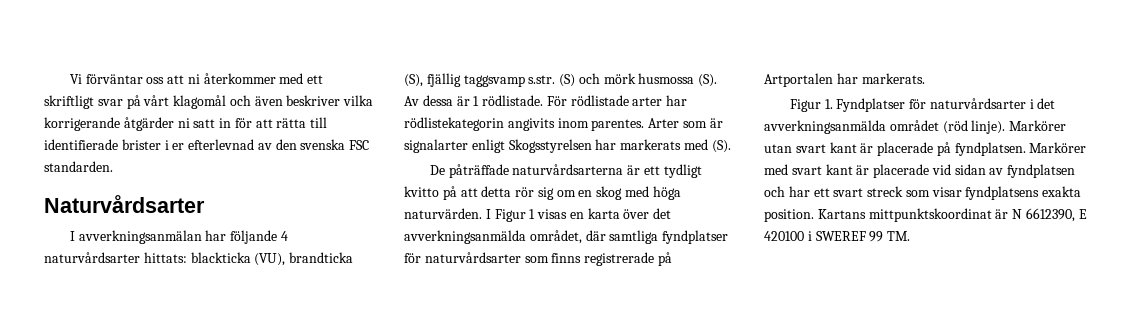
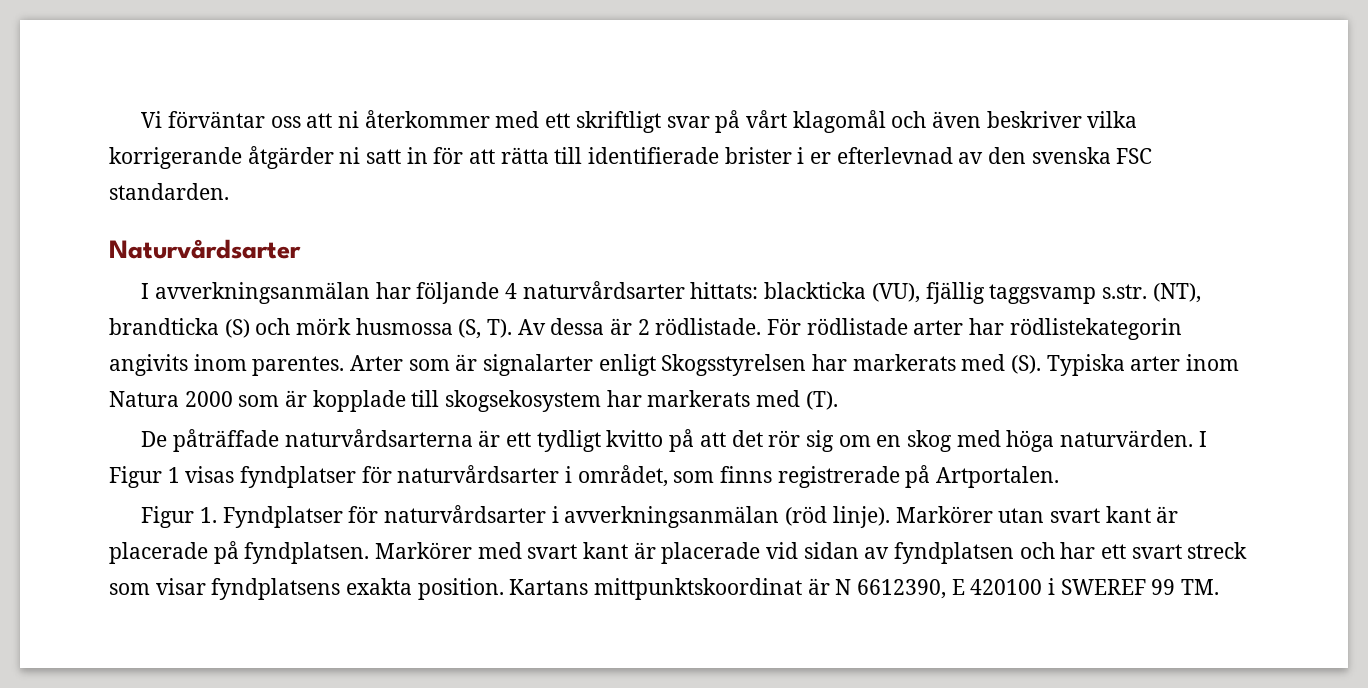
- I avverkningsanmälan har följande 4 naturvårdsarter hittats: blackticka (VU), brandticka (S), fjällig taggsvamp s.str. (S) och mörk husmossa (S). Av dessa är 1 rödlistade.
+ I avverkningsanmälan har följande 4 naturvårdsarter hittats: blackticka (VU), fjällig taggsvamp s.str. (NT), brandticka (S) och mörk husmossa (S, T). Av dessa är 2 rödlistade.
- Arter som är signalarter enligt Skogsstyrelsen har markerats med (S).
+ Arter som är signalarter enligt Skogsstyrelsen har markerats med (S). Typiska arter inom Natura 2000 som är kopplade till skogsekosystem har markerats med (T).
- De påträffade naturvårdsarterna är ett tydligt kvitto på att detta rör sig om en skog med höga naturvärden.
+ De påträffade naturvårdsarterna är ett tydligt kvitto på att det rör sig om en skog med höga naturvärden.
- I Figur 1 visas en karta över det avverkningsanmälda området, där samtliga fyndplatser för naturvårdsarter som finns registrerade på Artportalen har markerats.
+ I Figur 1 visas fyndplatser för naturvårdsarter i området, som finns registrerade på Artportalen.
- Figur 1. Fyndplatser för naturvårdsarter i det avverkningsanmälda området (röd linje).
+ Figur 1. Fyndplatser för naturvårdsarter i avverkningsanmälan (röd linje).

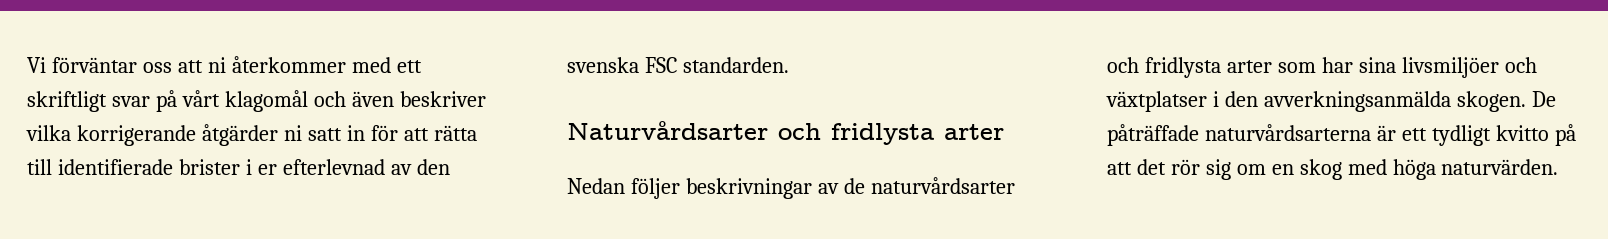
- Naturvårdsarter
- I avverkningsanmälan har följande 4 naturvårdsarter hittats: blackticka (VU), fjällig taggsvamp s.str. (NT), brandticka (S) och mörk husmossa (S, T). Av dessa är 2 rödlistade. För rödlistade arter har rödlistekategorin angivits inom parentes. Arter som är signalarter enligt Skogsstyrelsen har markerats med (S). Typiska arter inom Natura 2000 som är kopplade till skogsekosystem har markerats med (T).
- De påträffade naturvårdsarterna är ett tydligt kvitto på att det rör sig om en skog med höga naturvärden. I Figur 1 visas fyndplatser för naturvårdsarter i området, som finns registrerade på Artportalen.
- Figur 1. Fyndplatser för naturvårdsarter i avverkningsanmälan (röd linje). Markörer utan svart kant är placerade på fyndplatsen. Markörer med svart kant är placerade vid sidan av fyndplatsen och har ett svart streck som visar fyndplatsens exakta position. Kartans mittpunktskoordinat är N 6612390, E 420100 i SWEREF 99 TM.
+ Naturvårdsarter och fridlysta arter
+ Nedan följer beskrivningar av de naturvårdsarter och fridlysta arter som har sina livsmiljöer och växtplatser i den avverkningsanmälda skogen. De påträffade naturvårdsarterna är ett tydligt kvitto på att det rör sig om en skog med höga naturvärden.

